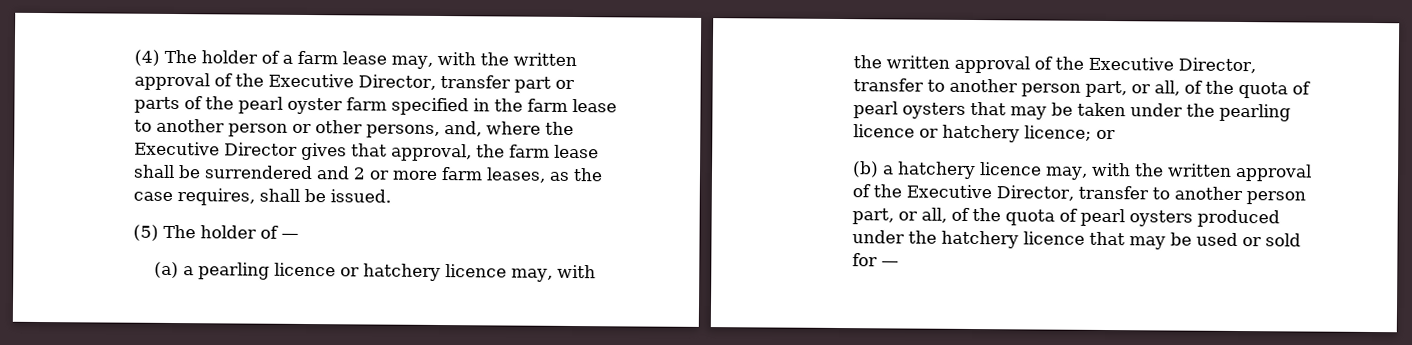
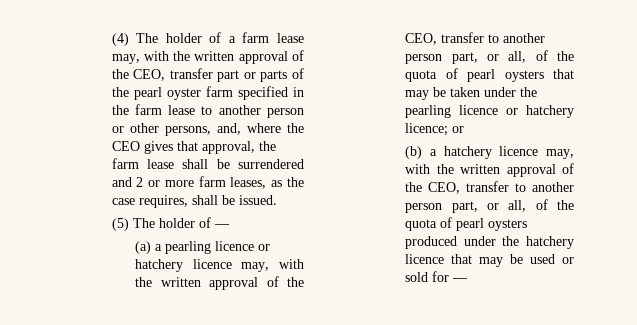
- (4) The holder of a farm lease may, with the written approval of the Executive Director, transfer part or parts of the pearl oyster farm specified in the farm lease to another person or other persons, and, where the Executive Director gives that approval, the farm lease shall be surrendered and 2 or more farm leases, as the case requires, shall be issued.
+ (4) The holder of a farm lease may, with the written approval of the CEO, transfer part or parts of the pearl oyster farm specified in the farm lease to another person or other persons, and, where the CEO gives that approval, the farm lease shall be surrendered and 2 or more farm leases, as the case requires, shall be issued.
- (a) a pearling licence or hatchery licence may, with the written approval of the Executive Director, transfer to another person part, or all, of the quota of pearl oysters that may be taken under the pearling licence or hatchery licence; or
+ (a) a pearling licence or hatchery licence may, with the written approval of the CEO, transfer to another person part, or all, of the quota of pearl oysters that may be taken under the pearling licence or hatchery licence; or
- (b) a hatchery licence may, with the written approval of the Executive Director, transfer to another person part, or all, of the quota of pearl oysters produced under the hatchery licence that may be used or sold for —
+ (b) a hatchery licence may, with the written approval of the CEO, transfer to another person part, or all, of the quota of pearl oysters produced under the hatchery licence that may be used or sold for —

